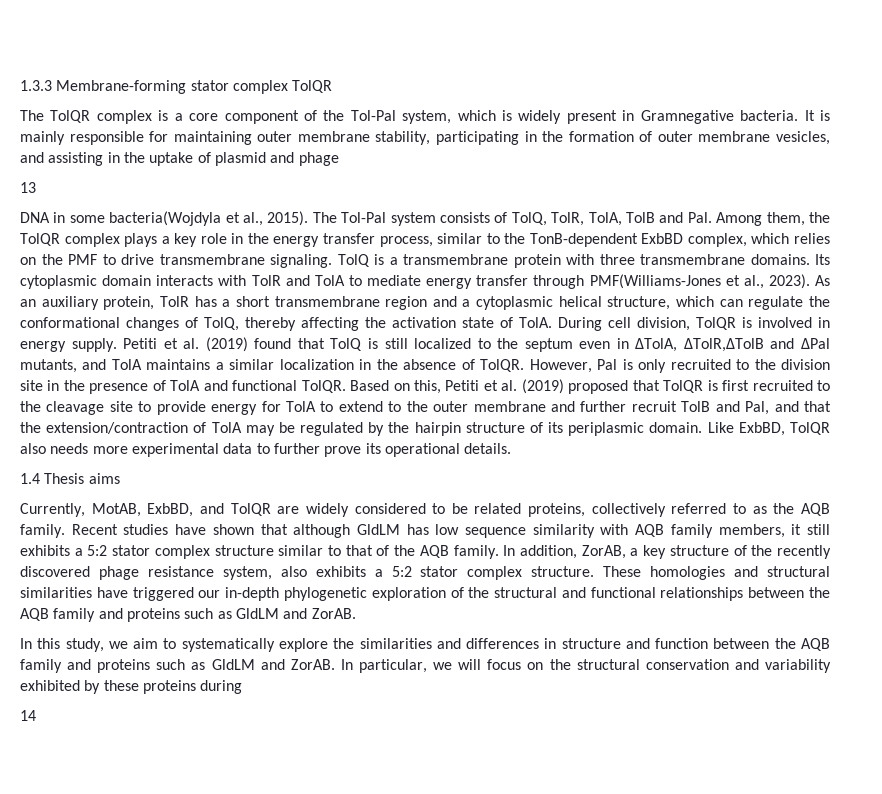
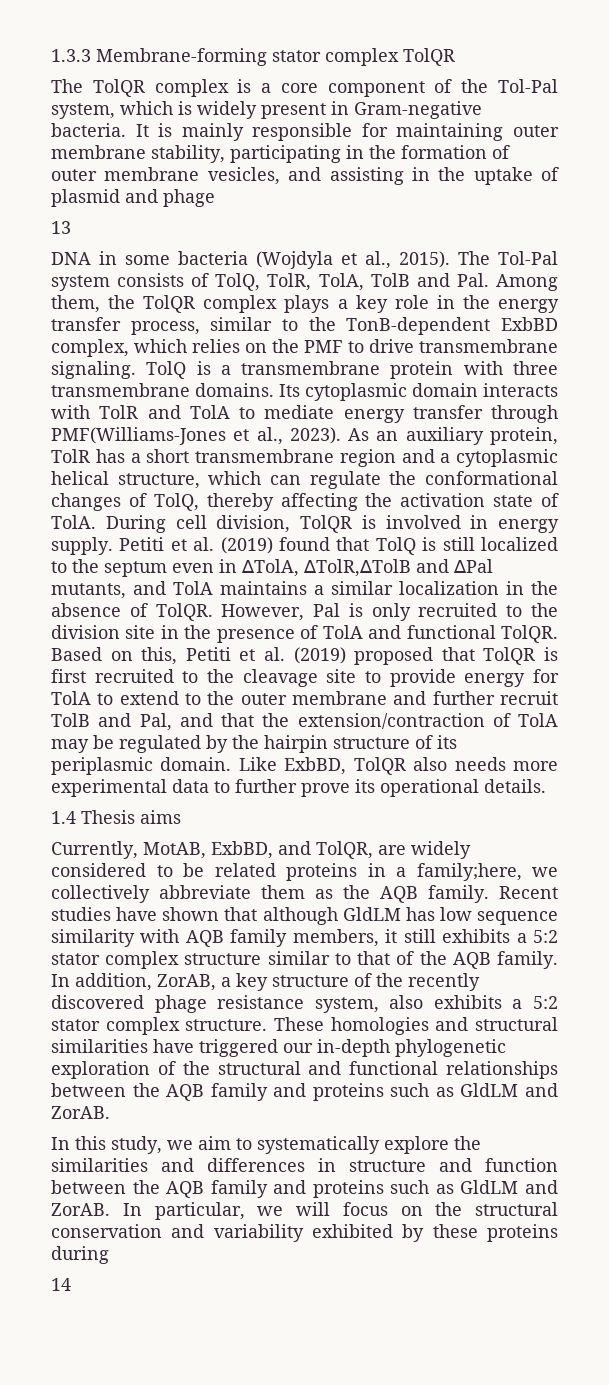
- The TolQR complex is a core component of the Tol-Pal system, which is widely present in Gramnegative bacteria.
+ The TolQR complex is a core component of the Tol-Pal system, which is widely present in Gram-negative bacteria.
- DNA in some bacteria(Wojdyla et al., 2015).
+ DNA in some bacteria (Wojdyla et al., 2015).
- Currently, MotAB, ExbBD, and TolQR are widely considered to be related proteins, collectively referred to as the AQB family.
+ Currently, MotAB, ExbBD, and TolQR, are widely considered to be related proteins in a family;here, we collectively abbreviate them as the AQB family.

